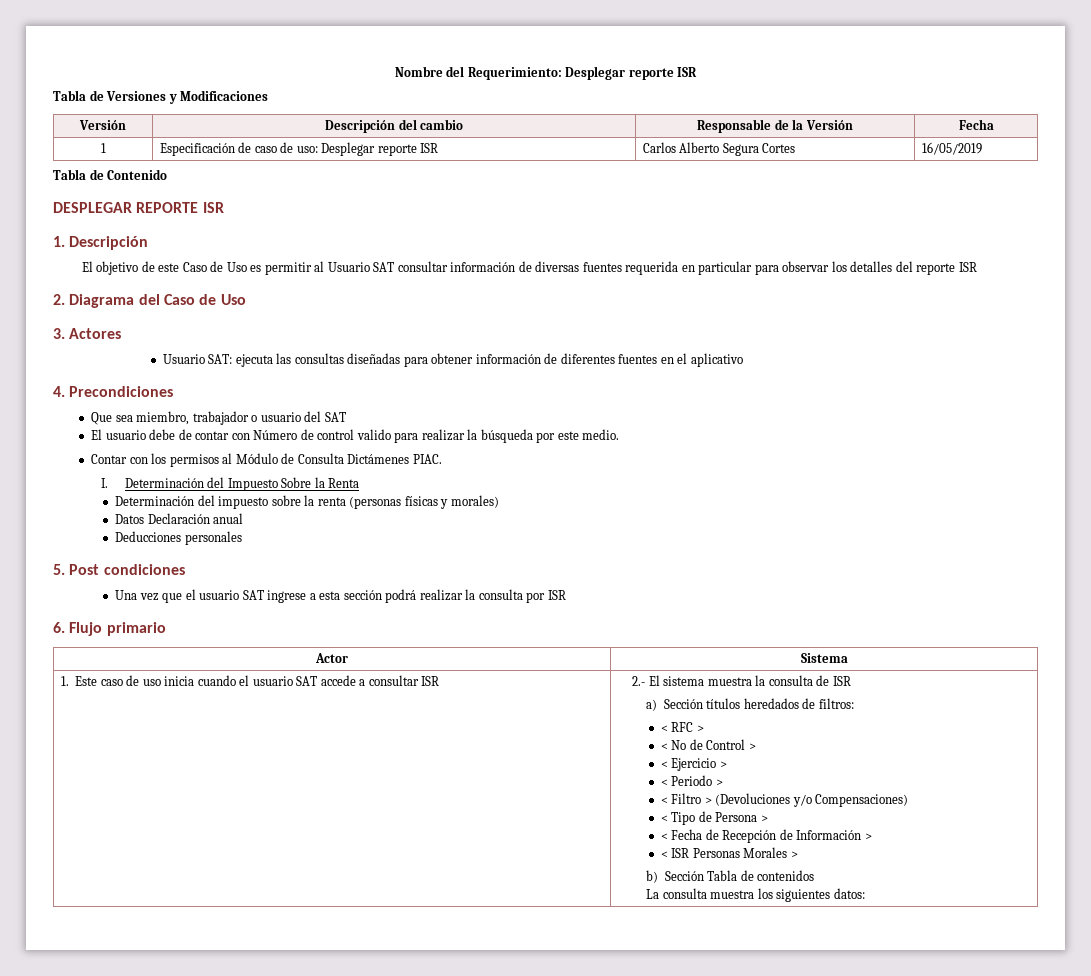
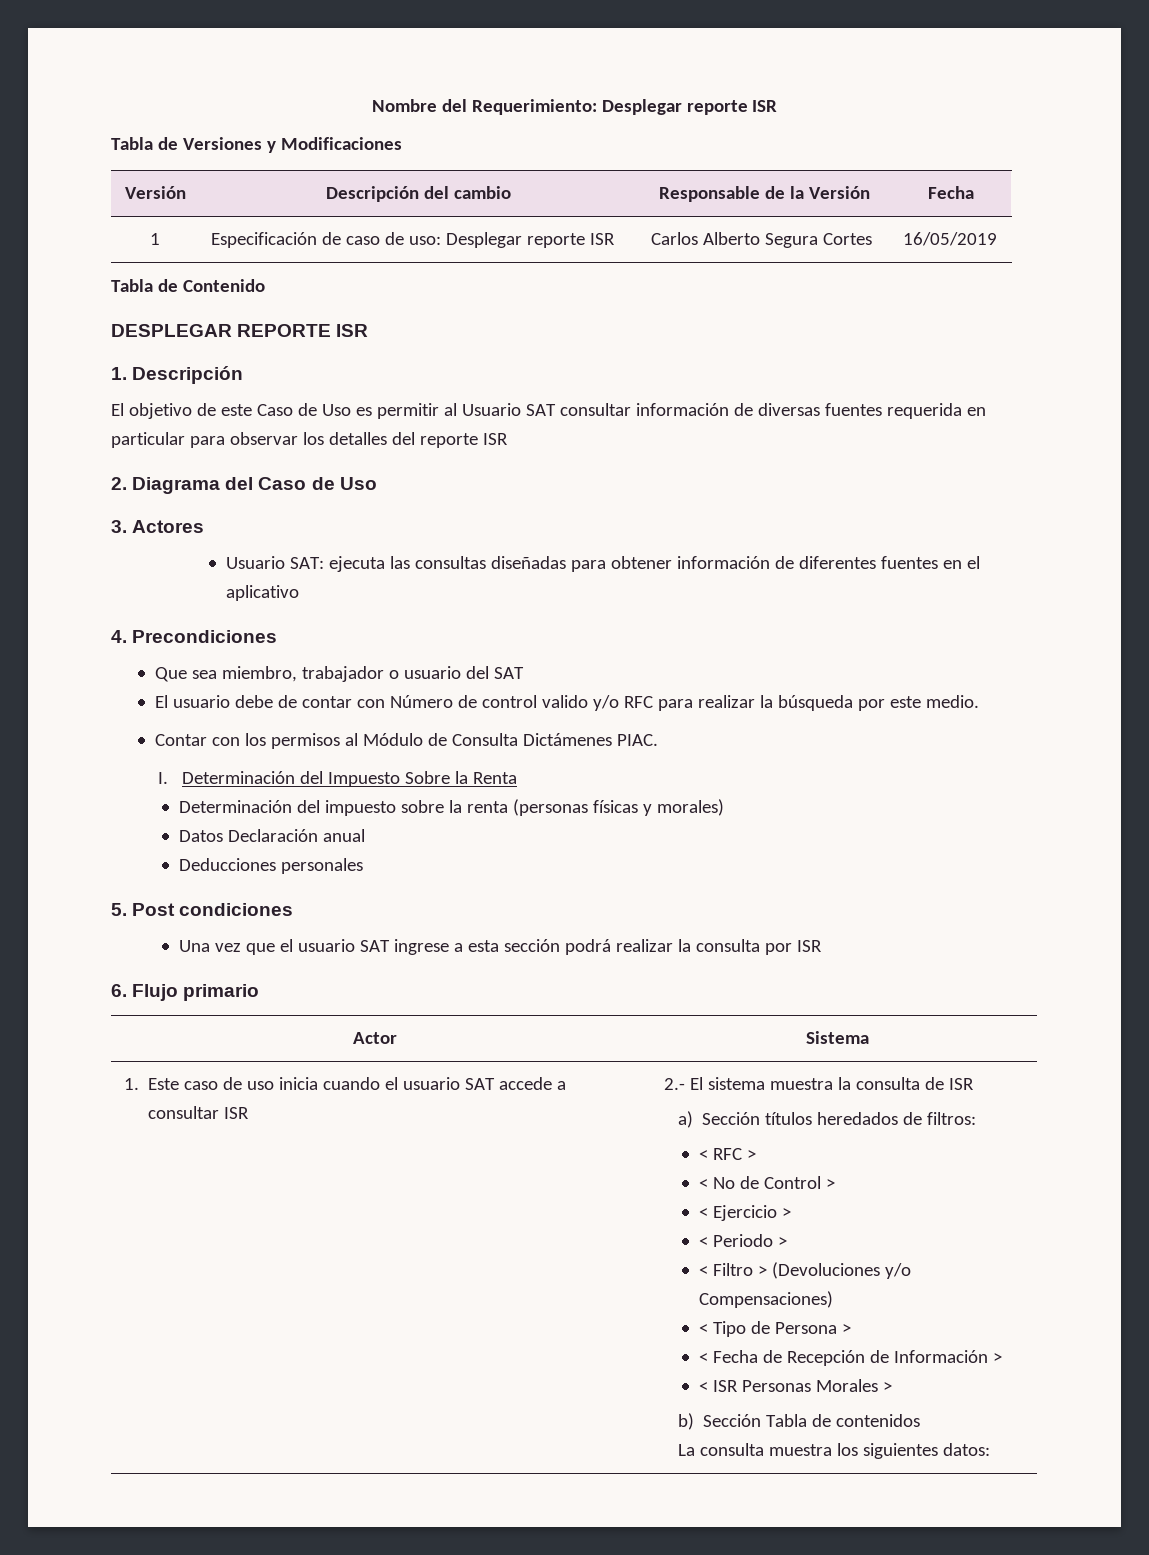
- El usuario debe de contar con Número de control valido para realizar la búsqueda por este medio.
+ El usuario debe de contar con Número de control valido y/o RFC para realizar la búsqueda por este medio.

